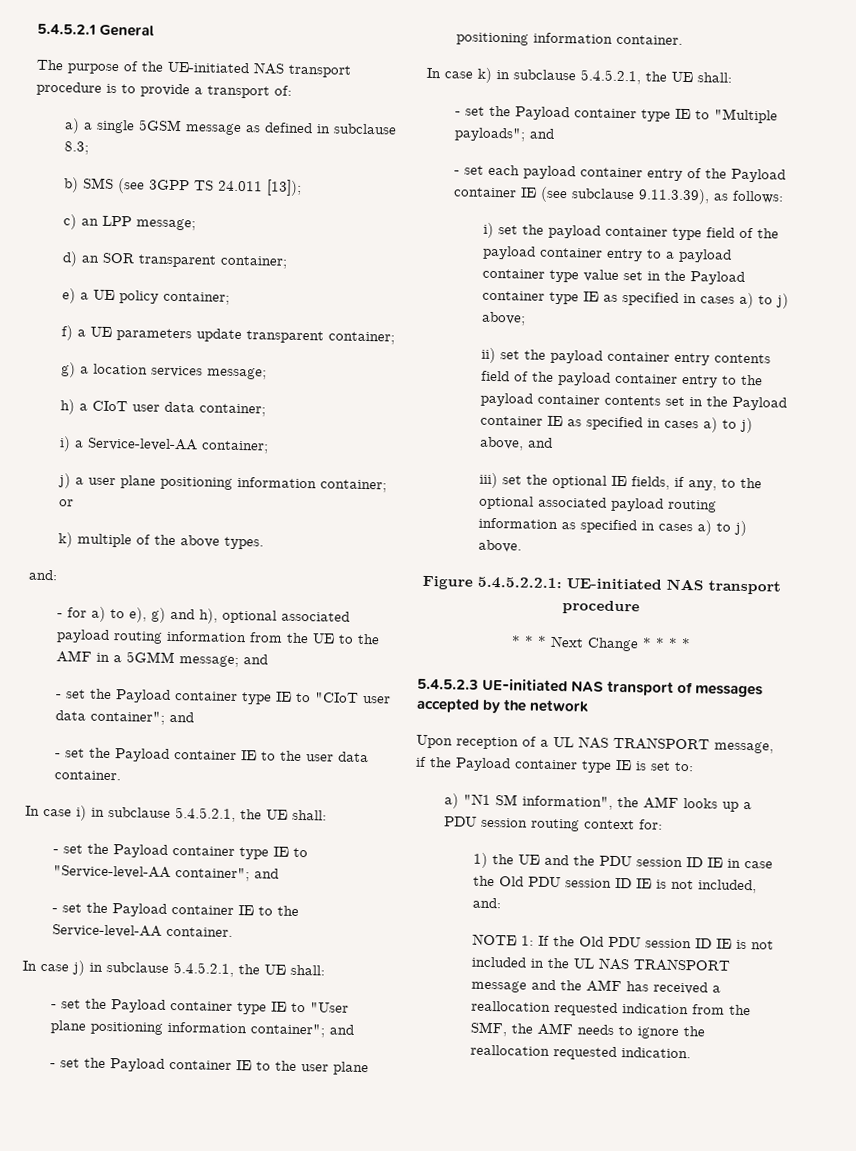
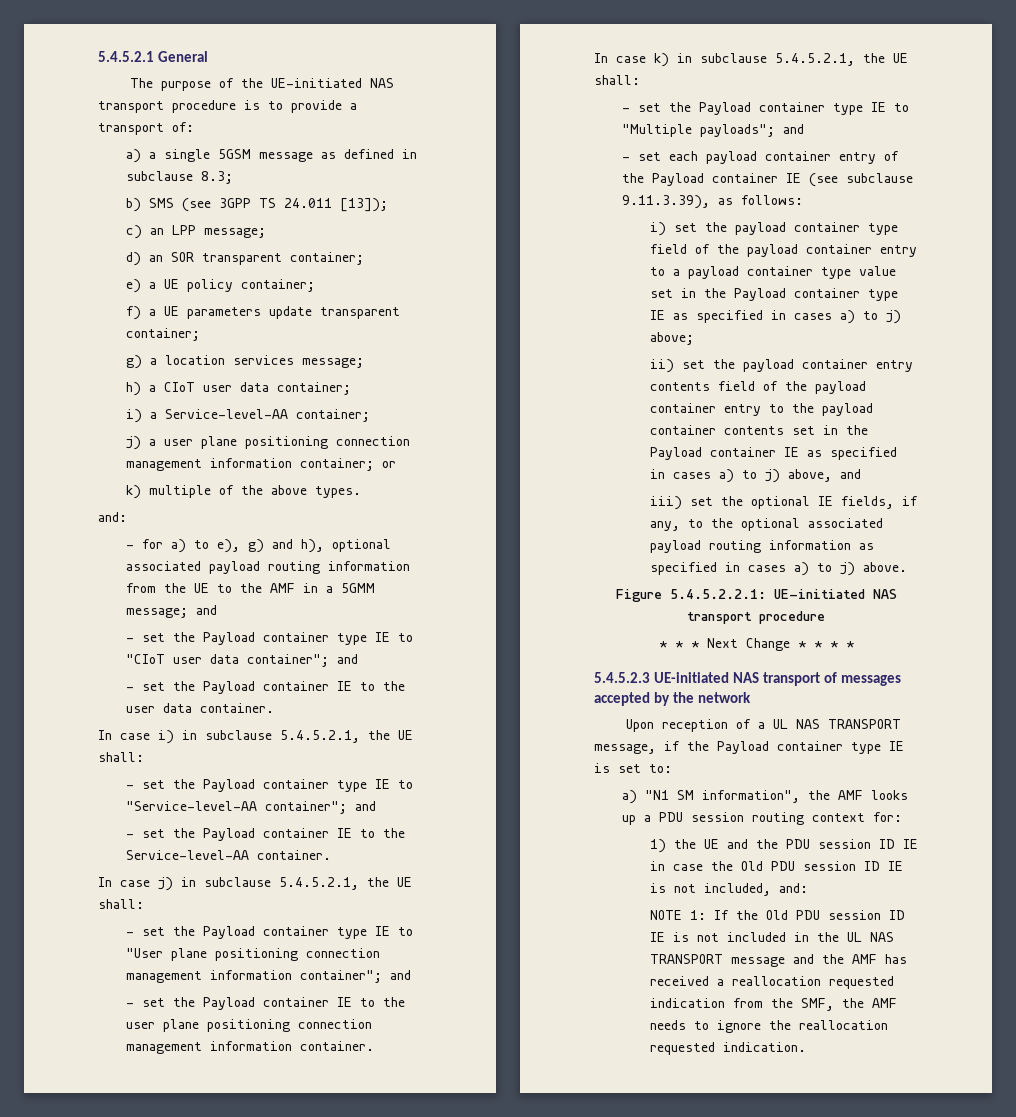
- j) a user plane positioning information container; or
+ j) a user plane positioning connection management information container; or
- - set the Payload container type IE to "User plane positioning information container"; and
+ - set the Payload container type IE to "User plane positioning connection management information container"; and
- - set the Payload container IE to the user plane positioning information container.
+ - set the Payload container IE to the user plane positioning connection management information container.

